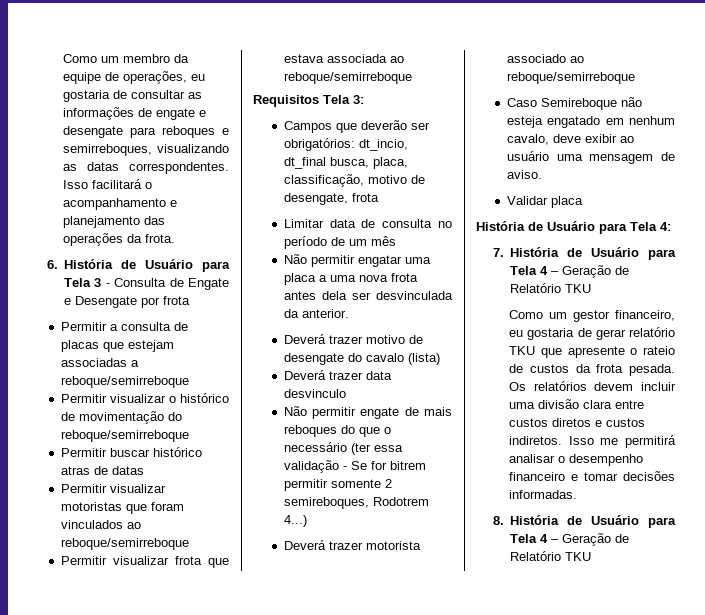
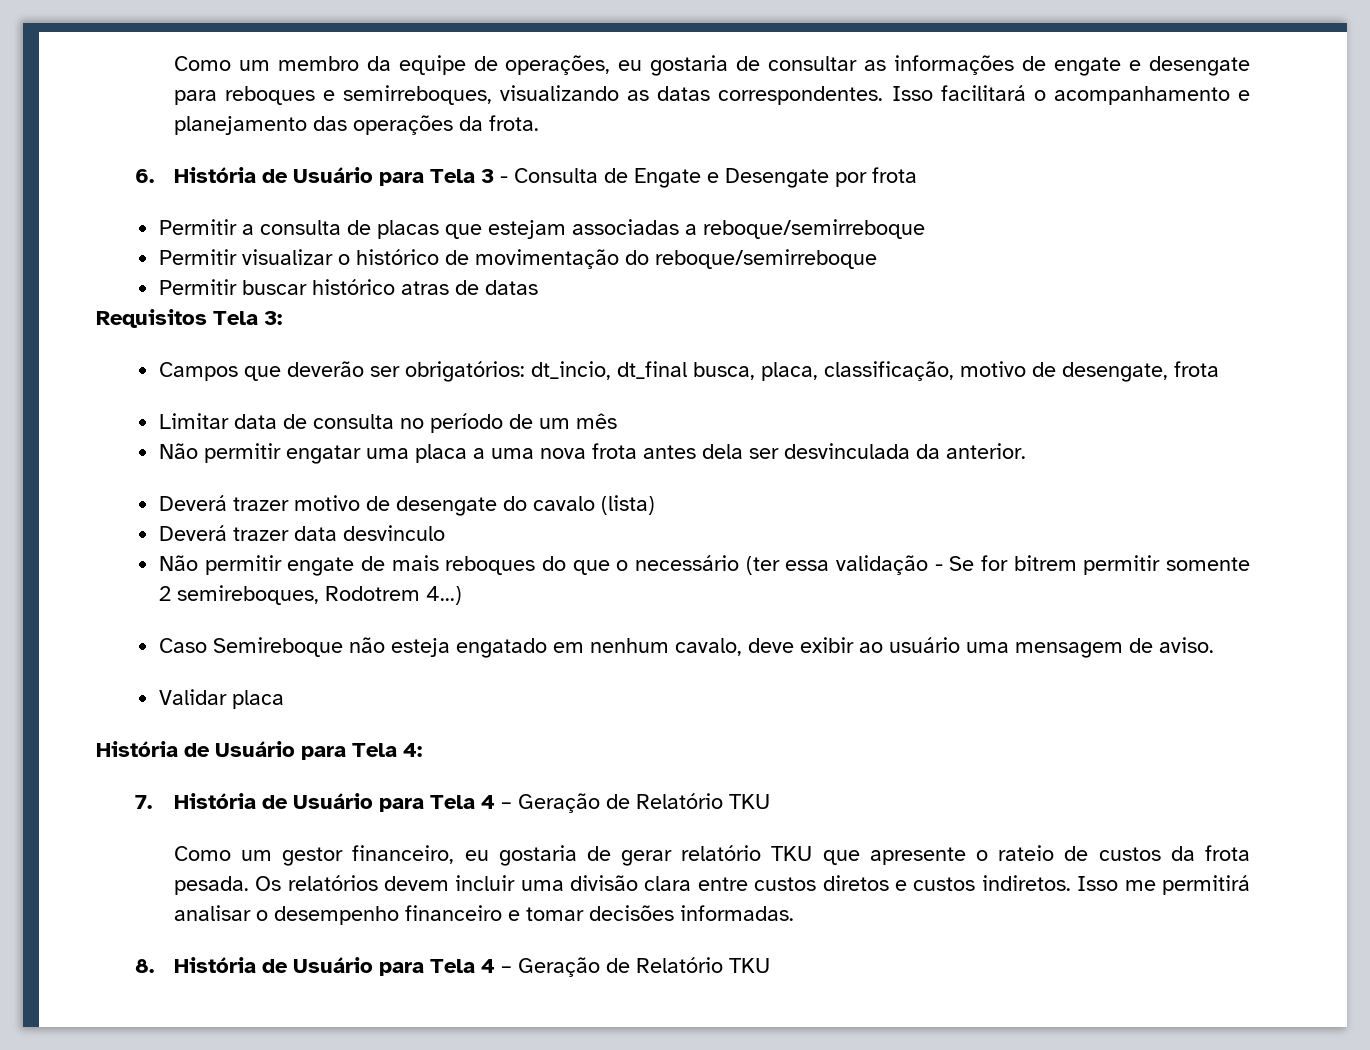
- Permitir visualizar motoristas que foram vinculados ao reboque/semirreboque
- Permitir visualizar frota que estava associada ao reboque/semirreboque
- Deverá trazer motorista associado ao reboque/semirreboque

